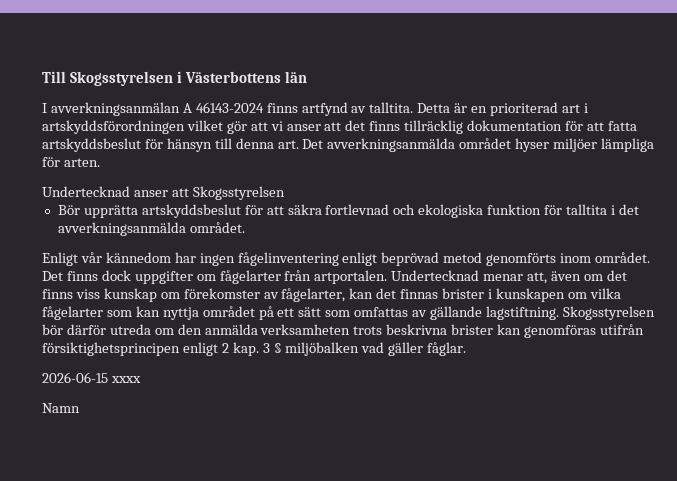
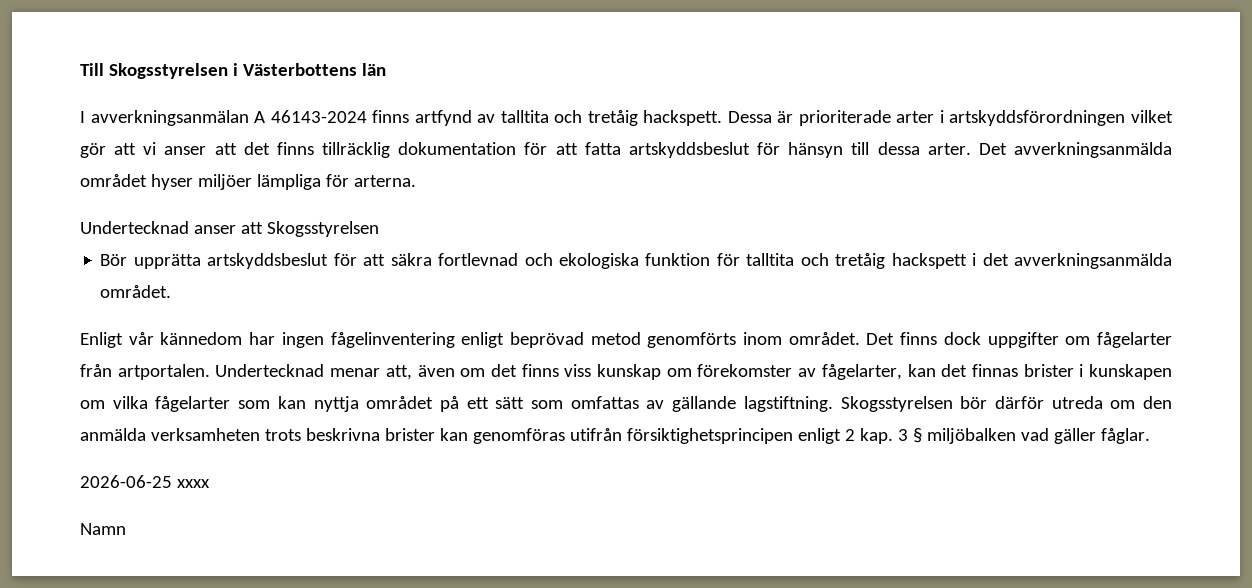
- I avverkningsanmälan A 46143-2024 finns artfynd av talltita. Detta är en prioriterad art i artskyddsförordningen vilket gör att vi anser att det finns tillräcklig dokumentation för att fatta artskyddsbeslut för hänsyn till denna art. Det avverkningsanmälda området hyser miljöer lämpliga för arten.
+ I avverkningsanmälan A 46143-2024 finns artfynd av talltita och tretåig hackspett. Dessa är prioriterade arter i artskyddsförordningen vilket gör att vi anser att det finns tillräcklig dokumentation för att fatta artskyddsbeslut för hänsyn till dessa arter. Det avverkningsanmälda området hyser miljöer lämpliga för arterna.
- Bör upprätta artskyddsbeslut för att säkra fortlevnad och ekologiska funktion för talltita i det avverkningsanmälda området.
+ Bör upprätta artskyddsbeslut för att säkra fortlevnad och ekologiska funktion för talltita och tretåig hackspett i det avverkningsanmälda området.
- 2026-06-15 xxxx
+ 2026-06-25 xxxx

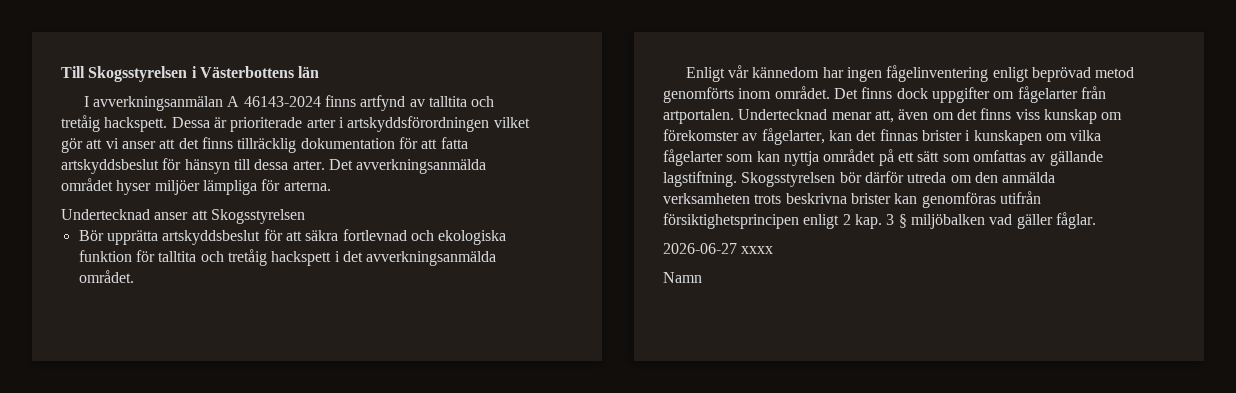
- 2026-06-25 xxxx
+ 2026-06-27 xxxx

